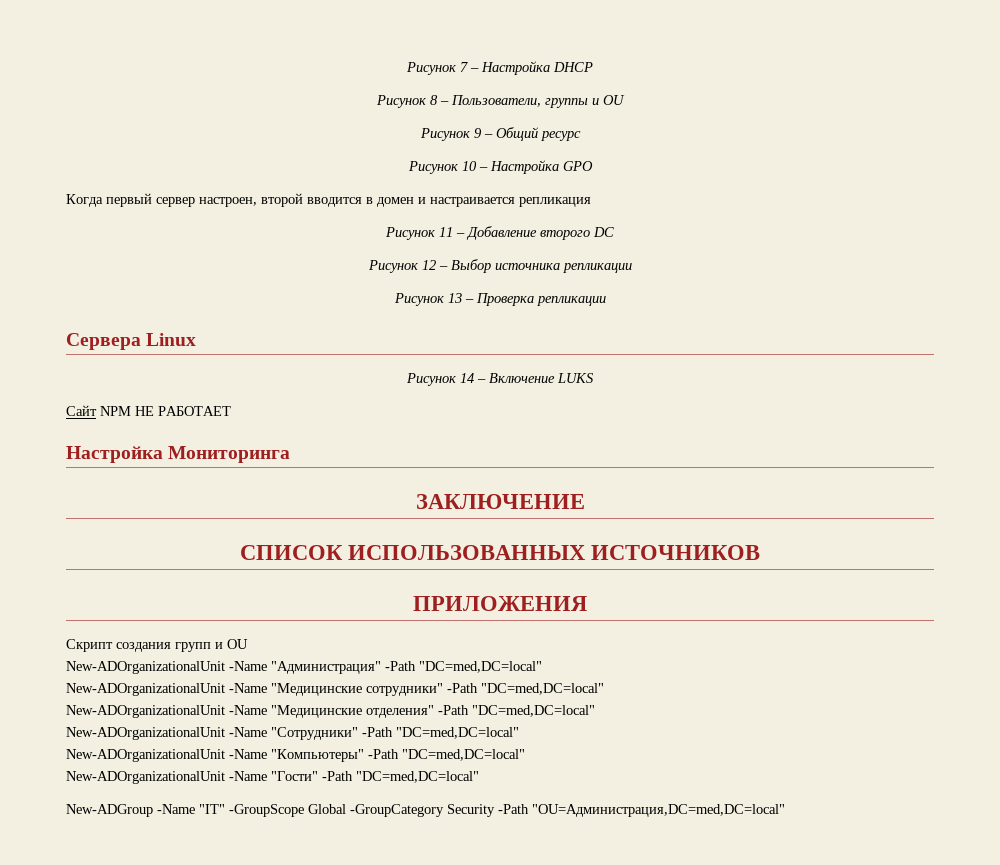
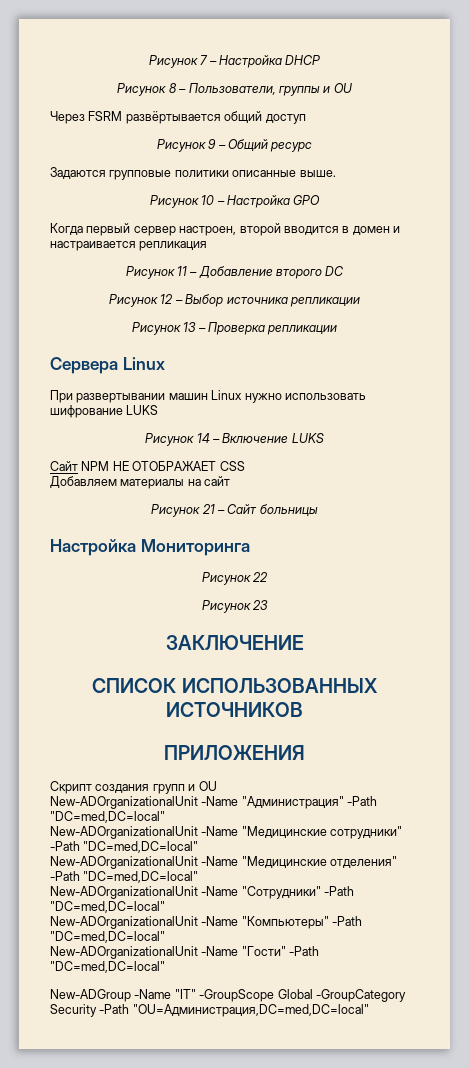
+ Через FSRM развёртывается общий доступ
+ Задаются групповые политики описанные выше.
+ При развертывании машин Linux нужно использовать шифрование LUKS
- Сайт NPM НЕ РАБОТАЕТ
+ Сайт NPM НЕ ОТОБРАЖАЕТ CSS
+ Добавляем материалы на сайт
+ Рисунок 21 – Сайт больницы
  Настройка Мониторинга
+ Рисунок 22
+ Рисунок 23

